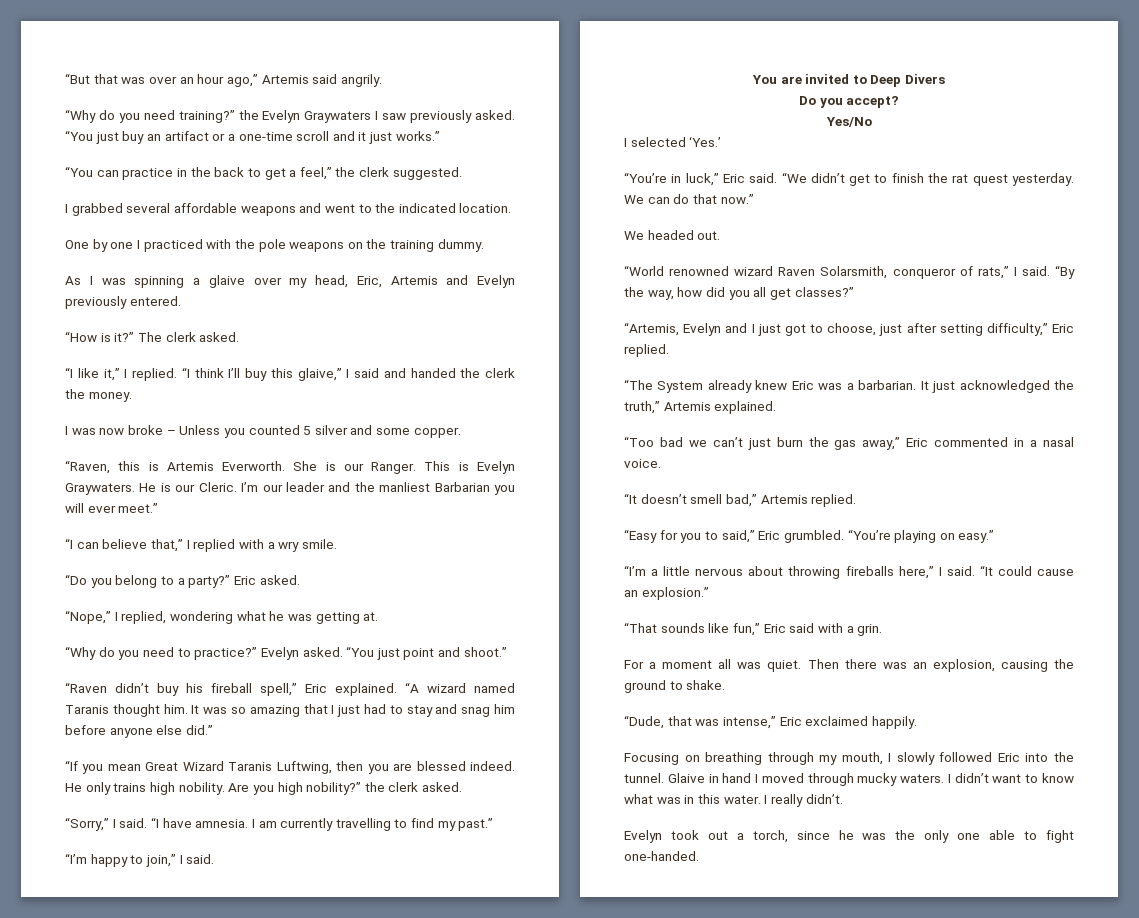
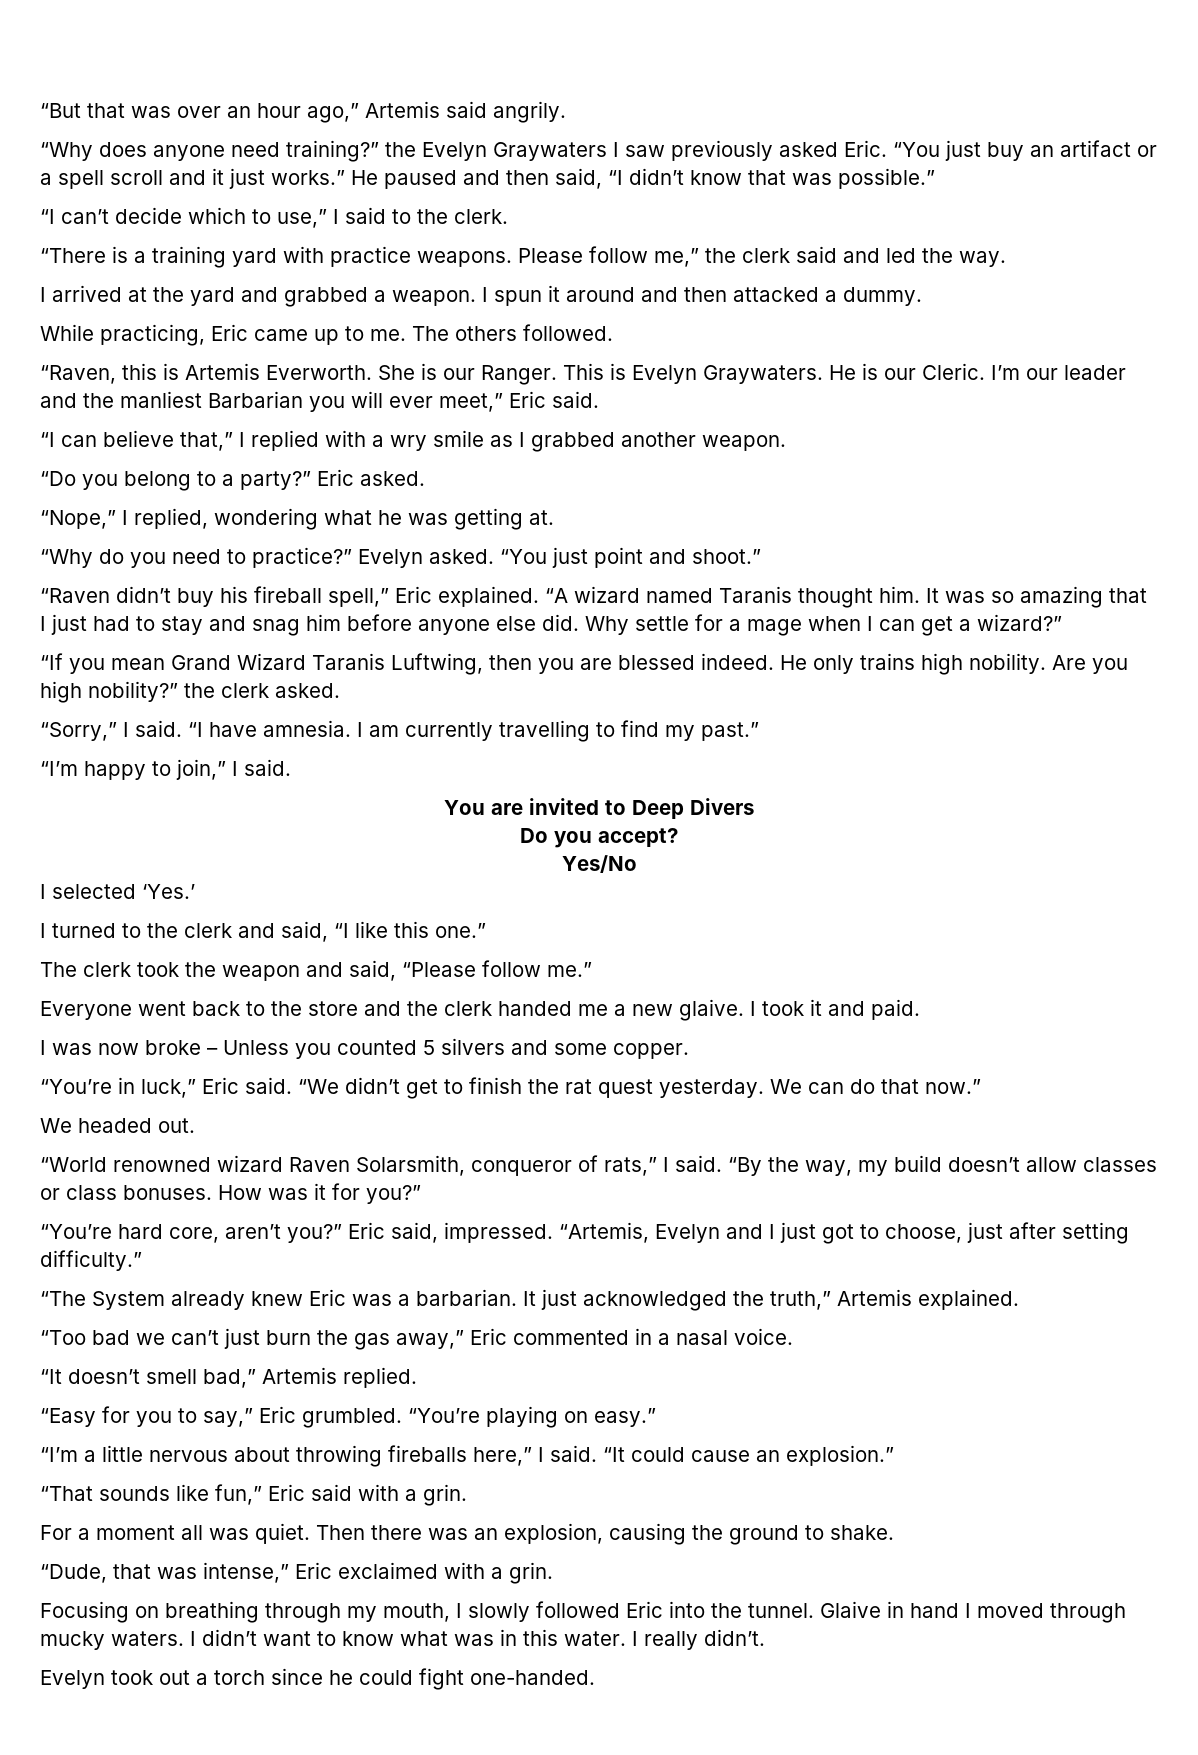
- “Why do you need training?” the Evelyn Graywaters I saw previously asked.
+ “Why does anyone need training?” the Evelyn Graywaters I saw previously asked Eric.
- “You just buy an artifact or a one-time scroll and it just works.”
- “You can practice in the back to get a feel,” the clerk suggested.
- I grabbed several affordable weapons and went to the indicated location.
- One by one I practiced with the pole weapons on the training dummy.
- As I was spinning a glaive over my head, Eric, Artemis and Evelyn previously entered.
- “How is it?” The clerk asked.
- “I like it,” I replied. “I think I’ll buy this glaive,” I said and handed the clerk the money.
- I was now broke – Unless you counted 5 silver and some copper.
+ “You just buy an artifact or a spell scroll and it just works.” He paused and then said, “I didn’t know that was possible.”
+ “I can’t decide which to use,” I said to the clerk.
+ “There is a training yard with practice weapons. Please follow me,” the clerk said and led the way.
+ I arrived at the yard and grabbed a weapon. I spun it around and then attacked a dummy.
+ While practicing, Eric came up to me. The others followed.
- I’m our leader and the manliest Barbarian you will ever meet.”
+ I’m our leader and the manliest Barbarian you will ever meet,” Eric said.
- “I can believe that,” I replied with a wry smile.
+ “I can believe that,” I replied with a wry smile as I grabbed another weapon.
- It was so amazing that I just had to stay and snag him before anyone else did.”
+ It was so amazing that I just had to stay and snag him before anyone else did. Why settle for a mage when I can get a wizard?”
- “If you mean Great Wizard Taranis Luftwing, then you are blessed indeed.
+ “If you mean Grand Wizard Taranis Luftwing, then you are blessed indeed.
+ I turned to the clerk and said, “I like this one.”
+ The clerk took the weapon and said, “Please follow me.”
+ Everyone went back to the store and the clerk handed me a new glaive. I took it and paid.
+ I was now broke – Unless you counted 5 silvers and some copper.
- “By the way, how did you all get classes?”
- “Artemis, Evelyn and I just got to choose, just after setting difficulty,” Eric replied.
+ “By the way, my build doesn’t allow classes or class bonuses. How was it for you?”
+ “You’re hard core, aren’t you?” Eric said, impressed. “Artemis, Evelyn and I just got to choose, just after setting difficulty.”
- “Easy for you to said,” Eric grumbled.
+ “Easy for you to say,” Eric grumbled.
- “Dude, that was intense,” Eric exclaimed happily.
+ “Dude, that was intense,” Eric exclaimed with a grin.
- Evelyn took out a torch, since he was the only one able to fight one-handed.
+ Evelyn took out a torch since he could fight one-handed.

